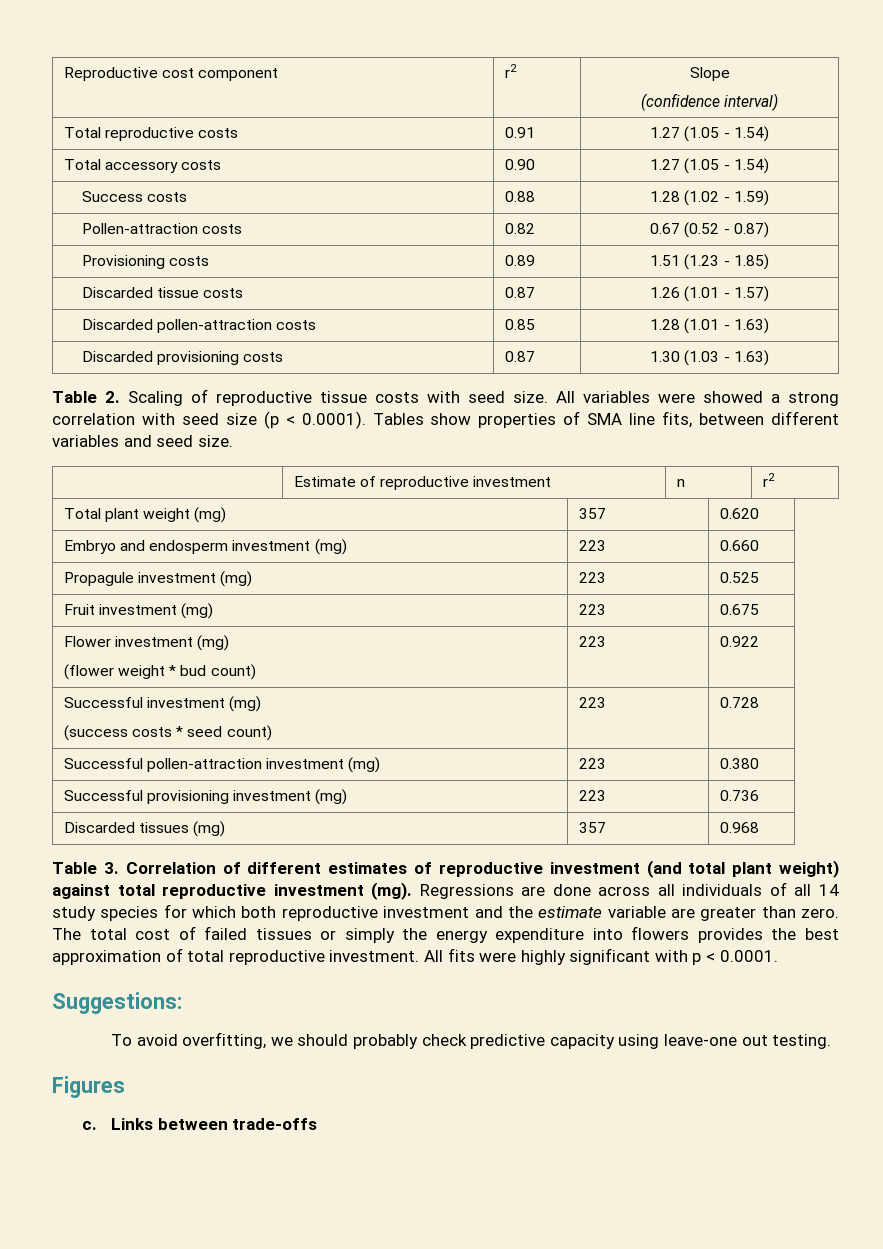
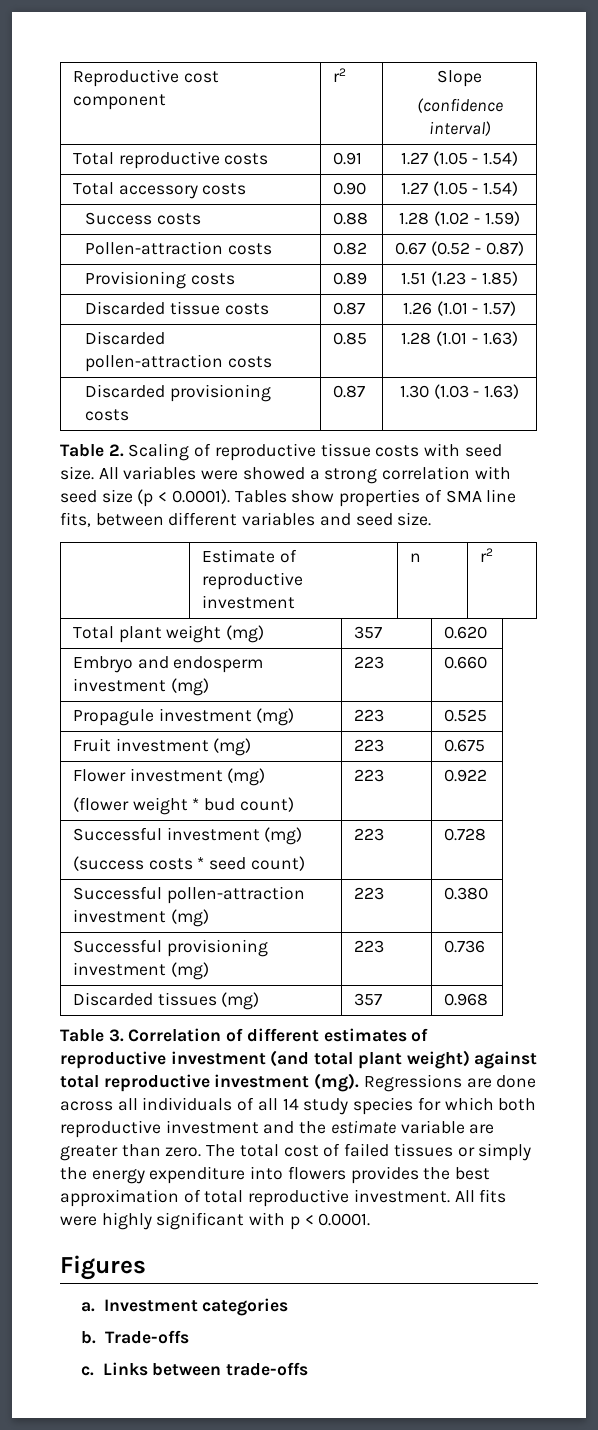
- Suggestions:
- To avoid overfitting, we should probably check predictive capacity using leave-one out testing.
  Figures
+ a. Investment categories
+ b. Trade-offs

